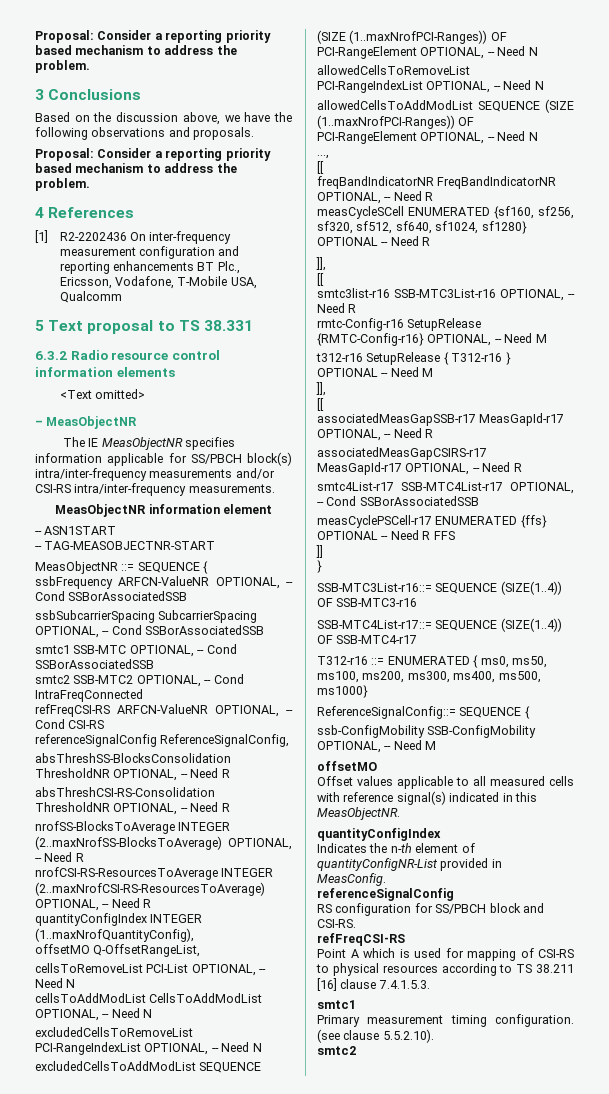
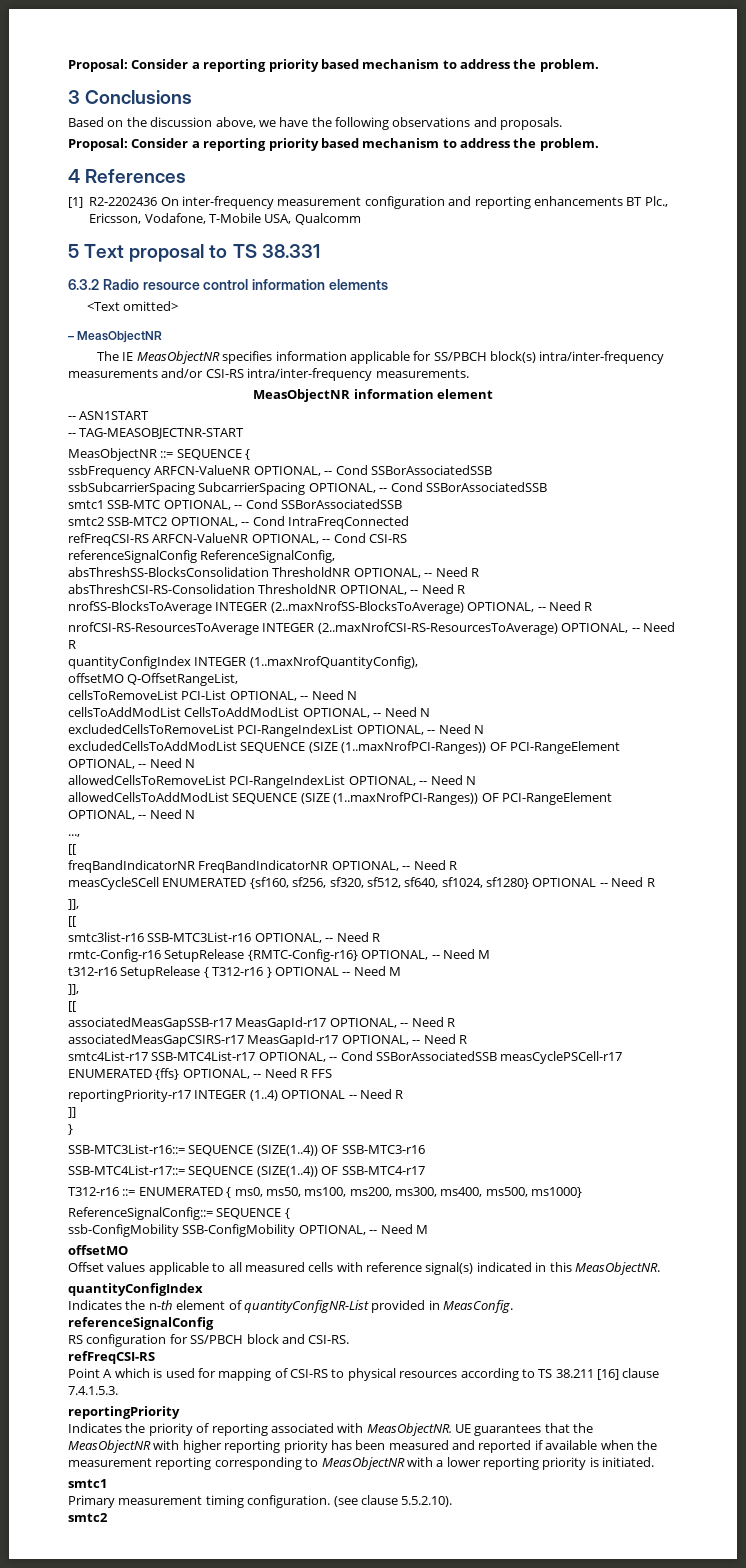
- smtc4List-r17 SSB-MTC4List-r17 OPTIONAL, -- Cond SSBorAssociatedSSB
- measCyclePSCell-r17 ENUMERATED {ffs} OPTIONAL -- Need R FFS
+ smtc4List-r17 SSB-MTC4List-r17 OPTIONAL, -- Cond SSBorAssociatedSSB measCyclePSCell-r17 ENUMERATED {ffs} OPTIONAL, -- Need R FFS
+ reportingPriority-r17 INTEGER (1..4) OPTIONAL -- Need R
+ reportingPriority
+ Indicates the priority of reporting associated with MeasObjectNR. UE guarantees that the MeasObjectNR with higher reporting priority has been measured and reported if available when the measurement reporting corresponding to MeasObjectNR with a lower reporting priority is initiated.

